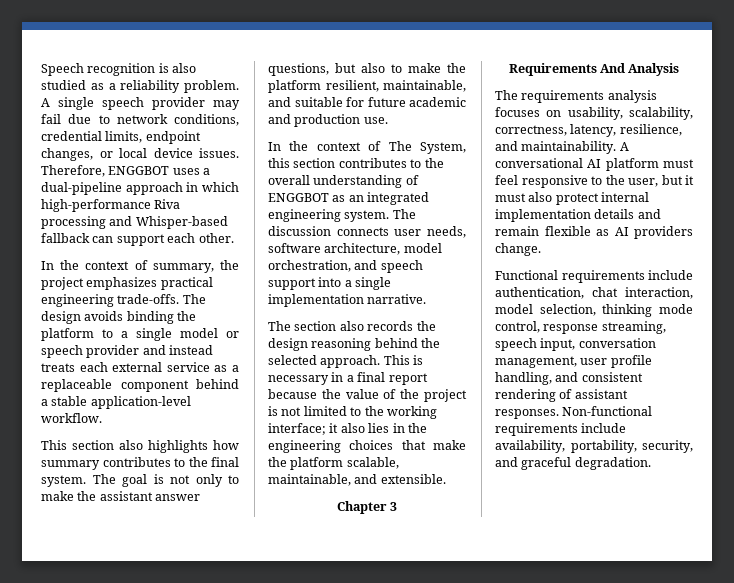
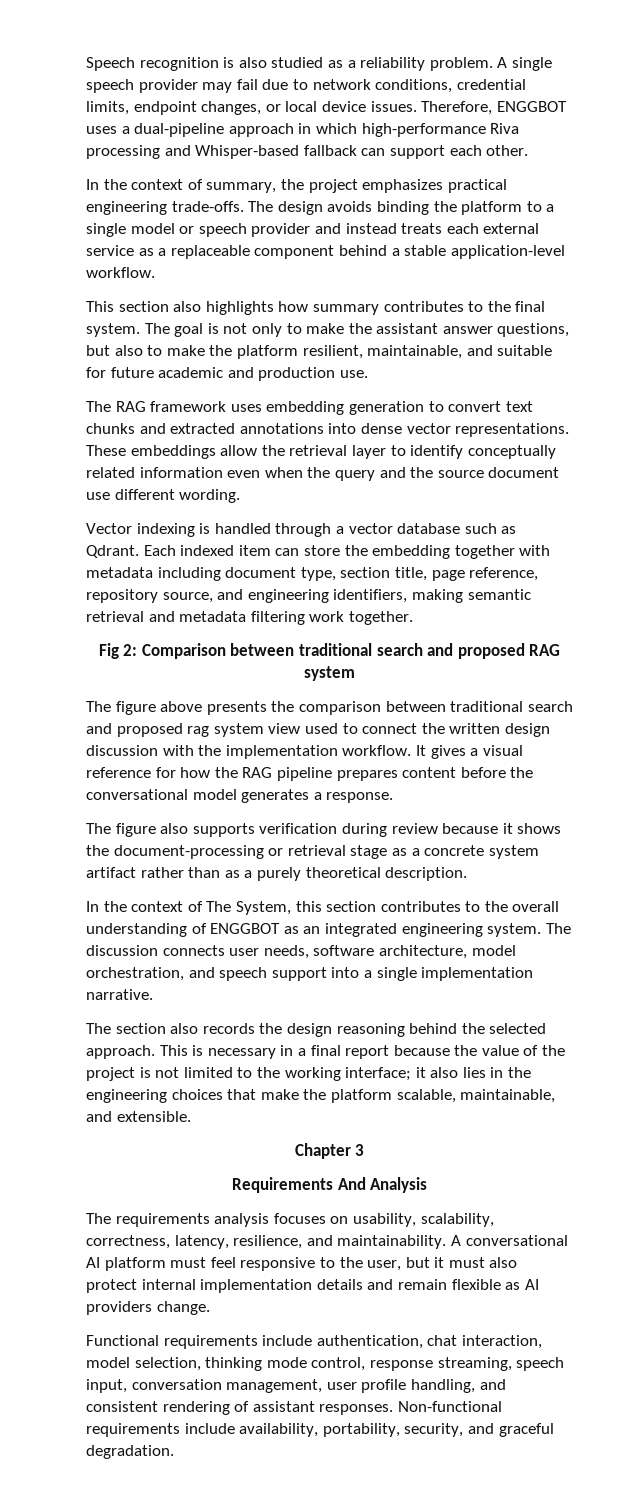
+ The RAG framework uses embedding generation to convert text chunks and extracted annotations into dense vector representations. These embeddings allow the retrieval layer to identify conceptually related information even when the query and the source document use different wording.
+ Vector indexing is handled through a vector database such as Qdrant. Each indexed item can store the embedding together with metadata including document type, section title, page reference, repository source, and engineering identifiers, making semantic retrieval and metadata filtering work together.
+ Fig 2: Comparison between traditional search and proposed RAG system
+ The figure above presents the comparison between traditional search and proposed rag system view used to connect the written design discussion with the implementation workflow. It gives a visual reference for how the RAG pipeline prepares content before the conversational model generates a response.
+ The figure also supports verification during review because it shows the document-processing or retrieval stage as a concrete system artifact rather than as a purely theoretical description.

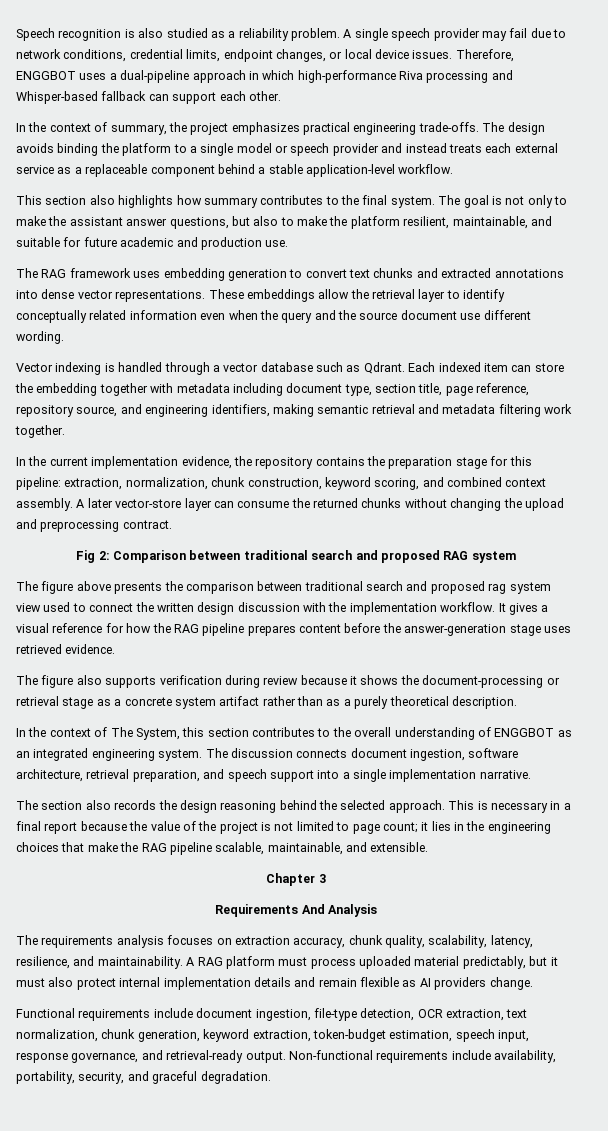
+ In the current implementation evidence, the repository contains the preparation stage for this pipeline: extraction, normalization, chunk construction, keyword scoring, and combined context assembly. A later vector-store layer can consume the returned chunks without changing the upload and preprocessing contract.
- It gives a visual reference for how the RAG pipeline prepares content before the conversational model generates a response.
+ It gives a visual reference for how the RAG pipeline prepares content before the answer-generation stage uses retrieved evidence.
- The discussion connects user needs, software architecture, model orchestration, and speech support into a single implementation narrative.
+ The discussion connects document ingestion, software architecture, retrieval preparation, and speech support into a single implementation narrative.
- This is necessary in a final report because the value of the project is not limited to the working interface; it also lies in the engineering choices that make the platform scalable, maintainable, and extensible.
+ This is necessary in a final report because the value of the project is not limited to page count; it lies in the engineering choices that make the RAG pipeline scalable, maintainable, and extensible.
- The requirements analysis focuses on usability, scalability, correctness, latency, resilience, and maintainability.
+ The requirements analysis focuses on extraction accuracy, chunk quality, scalability, latency, resilience, and maintainability.
- A conversational AI platform must feel responsive to the user, but it must also protect internal implementation details and remain flexible as AI providers change.
+ A RAG platform must process uploaded material predictably, but it must also protect internal implementation details and remain flexible as AI providers change.
- Functional requirements include authentication, chat interaction, model selection, thinking mode control, response streaming, speech input, conversation management, user profile handling, and consistent rendering of assistant responses.
+ Functional requirements include document ingestion, file-type detection, OCR extraction, text normalization, chunk generation, keyword extraction, token-budget estimation, speech input, response governance, and retrieval-ready output.

